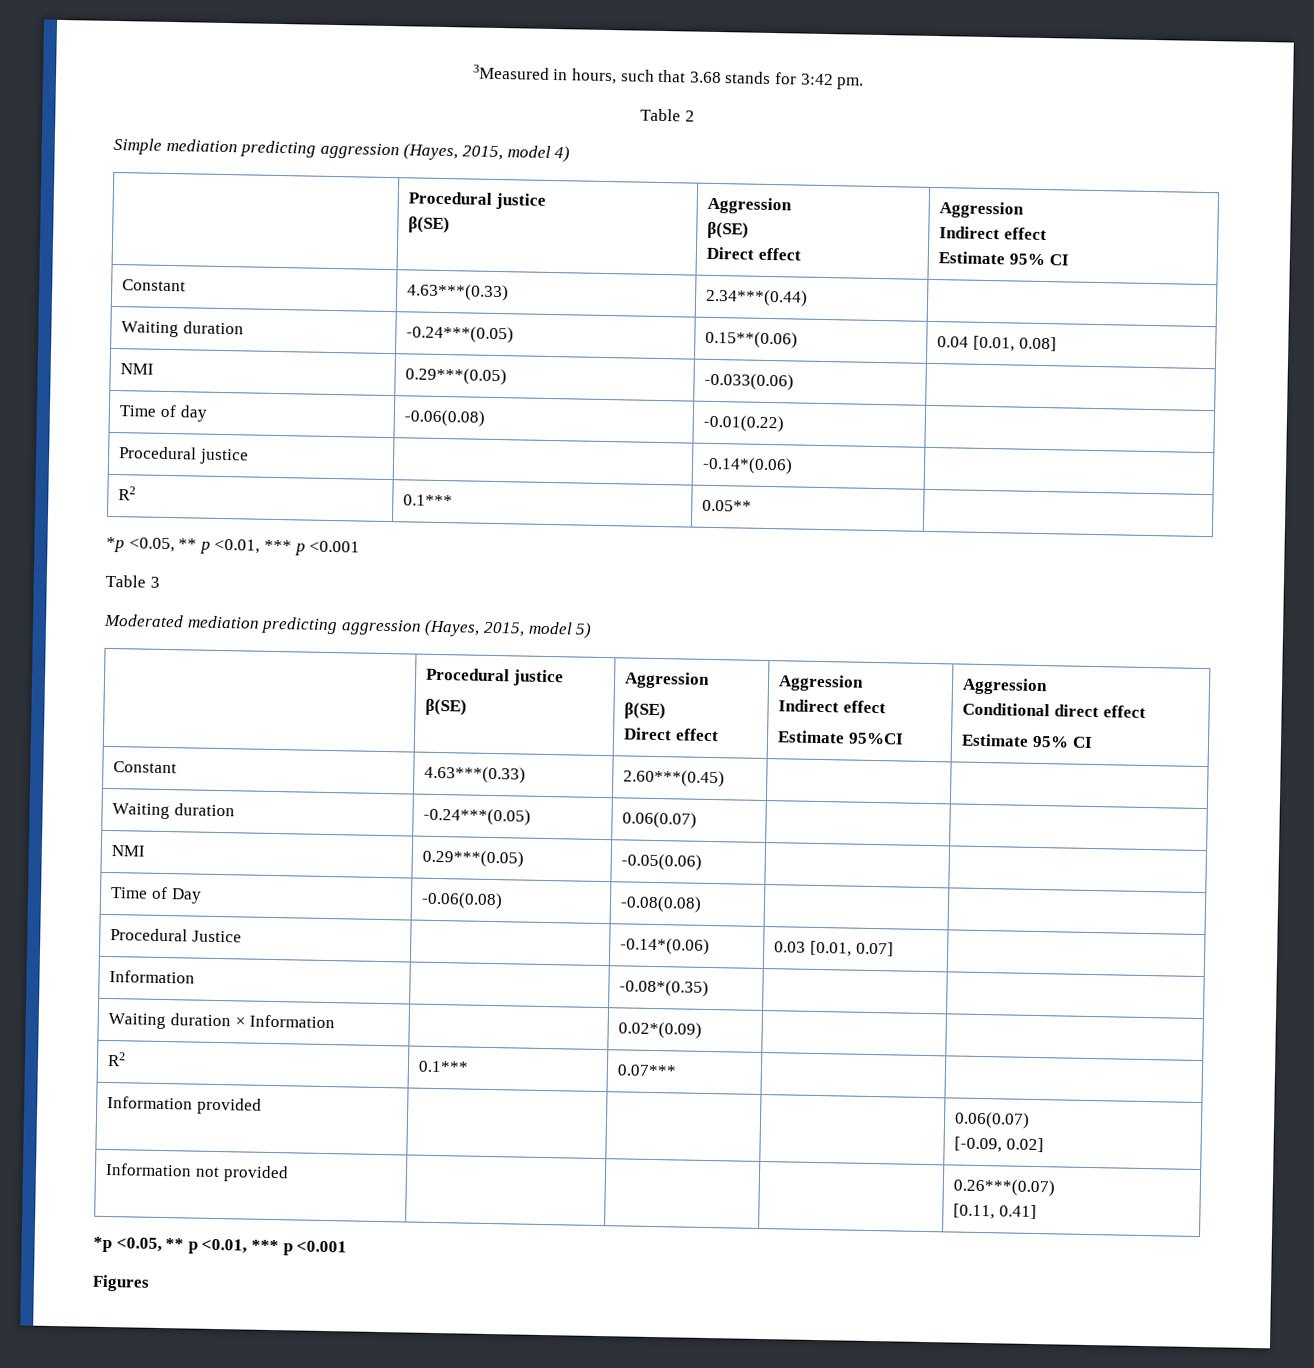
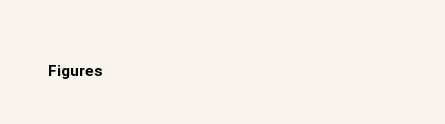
- 3Measured in hours, such that 3.68 stands for 3:42 pm.
- Table 2
- Simple mediation predicting aggression (Hayes, 2015, model 4)
- | Procedural justice
- β(SE) | Aggression
- β(SE)
- Direct effect | Aggression
- Indirect effect
- Estimate 95% CI
- Constant | 4.63***(0.33) | 2.34***(0.44) |
- Waiting duration | -0.24***(0.05) | 0.15**(0.06) | 0.04 [0.01, 0.08]
- NMI | 0.29***(0.05) | -0.033(0.06) |
- Time of day | -0.06(0.08) | -0.01(0.22) |
- Procedural justice | | -0.14*(0.06) |
- R2 | 0.1*** | 0.05** |
- *p <0.05, ** p <0.01, *** p <0.001
- Table 3
- Moderated mediation predicting aggression (Hayes, 2015, model 5)
- | Procedural justice
- β(SE) | Aggression
- β(SE)
- Direct effect | Aggression
- Indirect effect
- Estimate 95%CI | Aggression
- Conditional direct effect
- Estimate 95% CI
- Constant | 4.63***(0.33) | 2.60***(0.45) | |
- Waiting duration | -0.24***(0.05) | 0.06(0.07) | |
- NMI | 0.29***(0.05) | -0.05(0.06) | |
- Time of Day | -0.06(0.08) | -0.08(0.08) | |
- Procedural Justice | | -0.14*(0.06) | 0.03 [0.01, 0.07] |
- Information | | -0.08*(0.35) | |
- Waiting duration × Information | | 0.02*(0.09) | |
- R2 | 0.1*** | 0.07*** | |
- Information provided | | | | 0.06(0.07)
- [-0.09, 0.02]
- Information not provided | | | | 0.26***(0.07)
- [0.11, 0.41]
- *p <0.05, ** p <0.01, *** p <0.001

